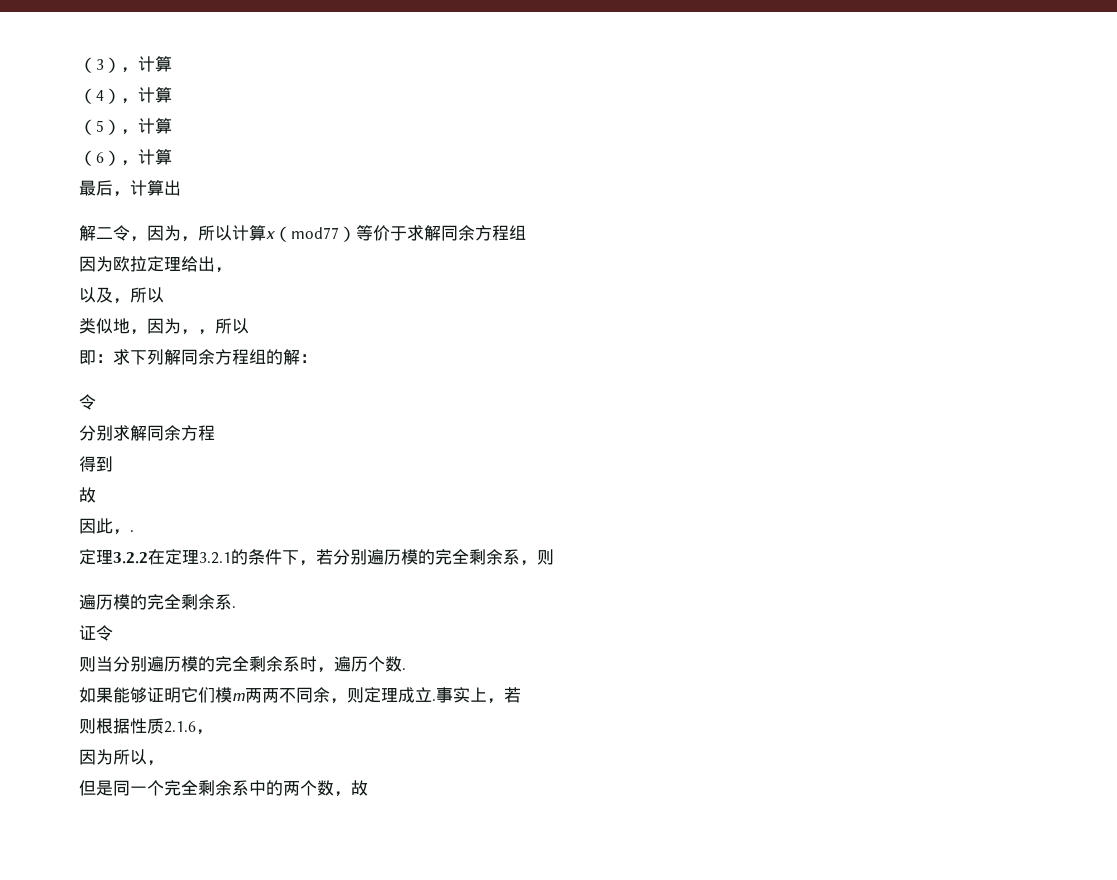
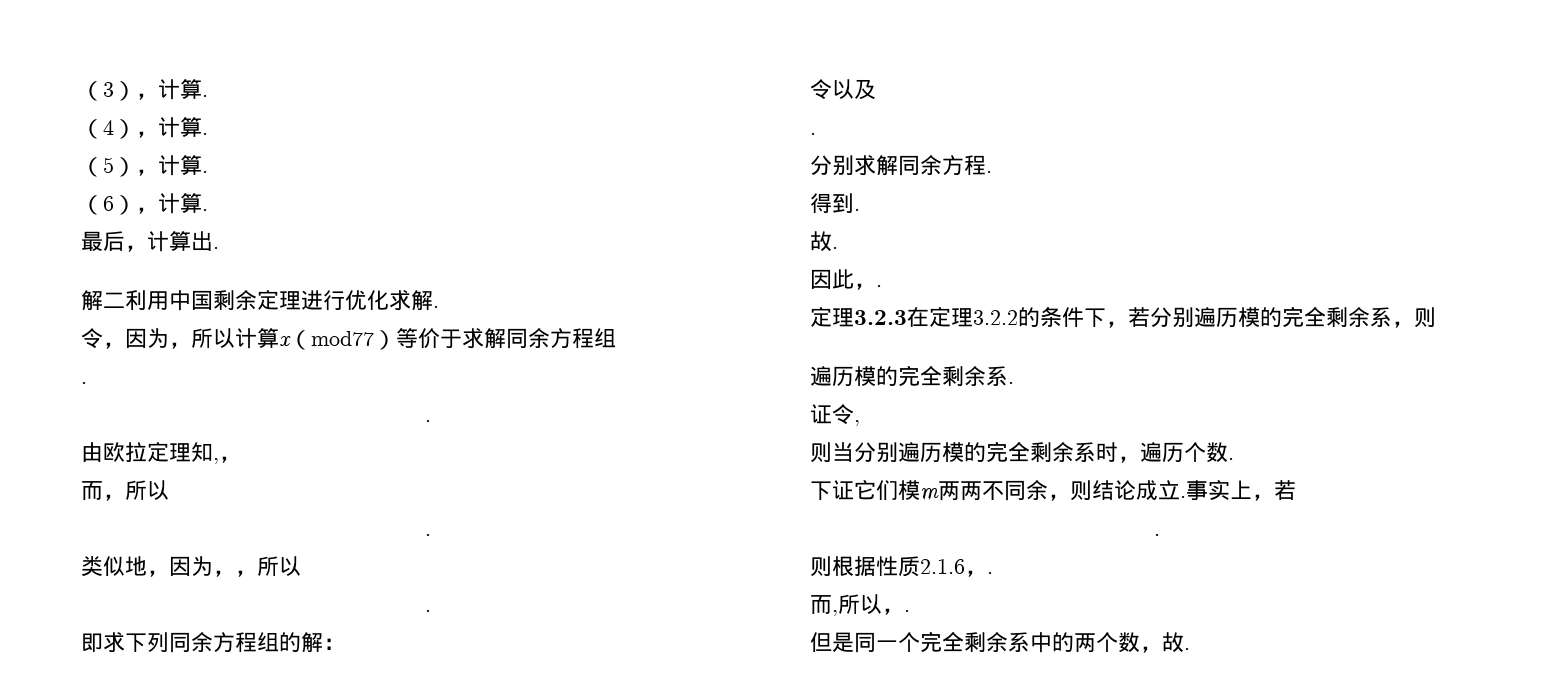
- （3），计算
+ （3），计算.
- （4），计算
+ （4），计算.
- （5），计算
+ （5），计算.
- （6），计算
+ （6），计算.
- 最后，计算出
+ 最后，计算出.
- 解二令，因为，所以计算x（mod77）等价于求解同余方程组
- 因为欧拉定理给出，
- 以及，所以
+ 解二利用中国剩余定理进行优化求解.
+ 令，因为，所以计算x（mod77）等价于求解同余方程组
+ .
+ .
+ 由欧拉定理知,，
+ 而，所以
+ .
  类似地，因为，，所以
+ .
- 即：求下列解同余方程组的解：
- 令
+ 即求下列同余方程组的解：
+ 令以及
+ .
- 分别求解同余方程
+ 分别求解同余方程.
- 得到
- 故
+ 得到.
+ 故.
- 定理3.2.2在定理3.2.1的条件下，若分别遍历模的完全剩余系，则
+ 定理3.2.3在定理3.2.2的条件下，若分别遍历模的完全剩余系，则
- 证令
+ 证令,
- 如果能够证明它们模m两两不同余，则定理成立.
+ 下证它们模m两两不同余，则结论成立.
  事实上，若
+ .
- 则根据性质2.1.6，
- 因为所以，
+ 则根据性质2.1.6，.
+ 而,所以，.
- 但是同一个完全剩余系中的两个数，故
+ 但是同一个完全剩余系中的两个数，故.

